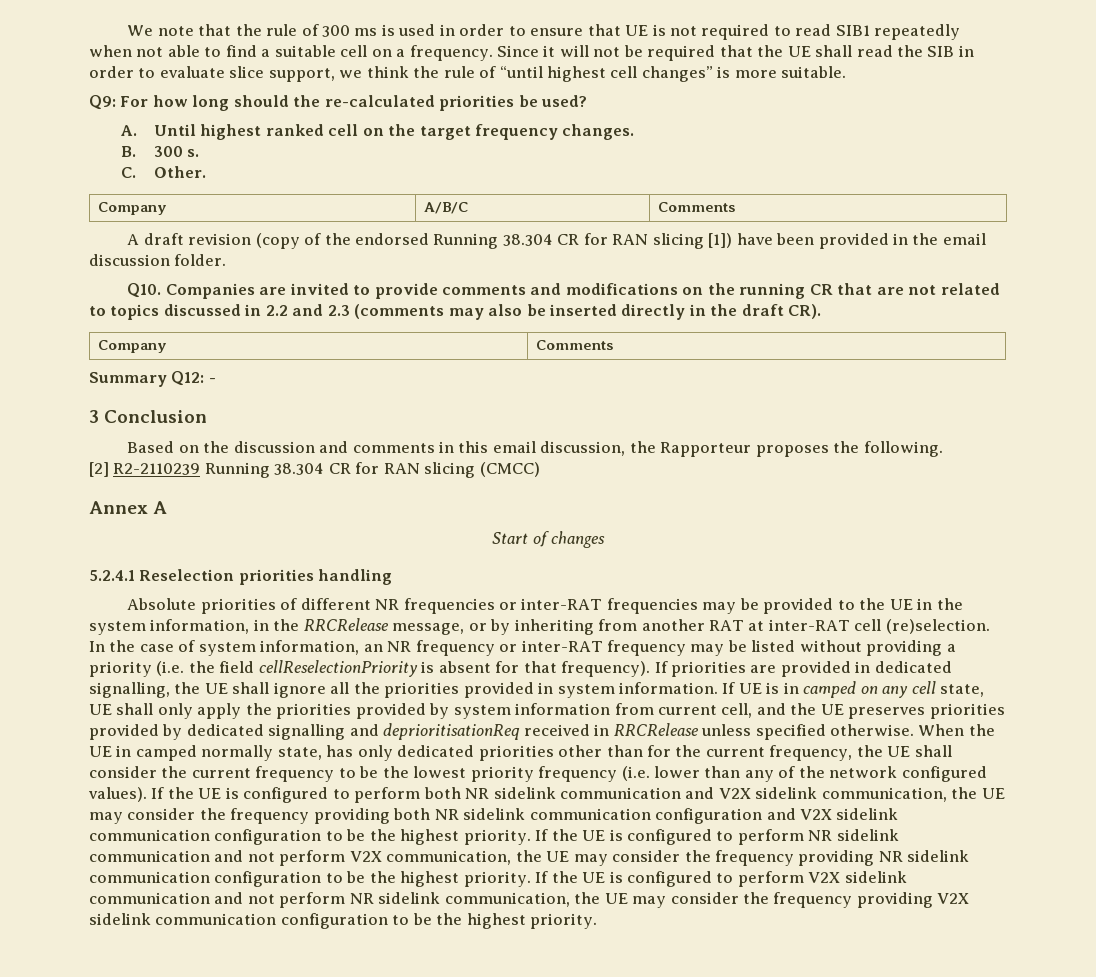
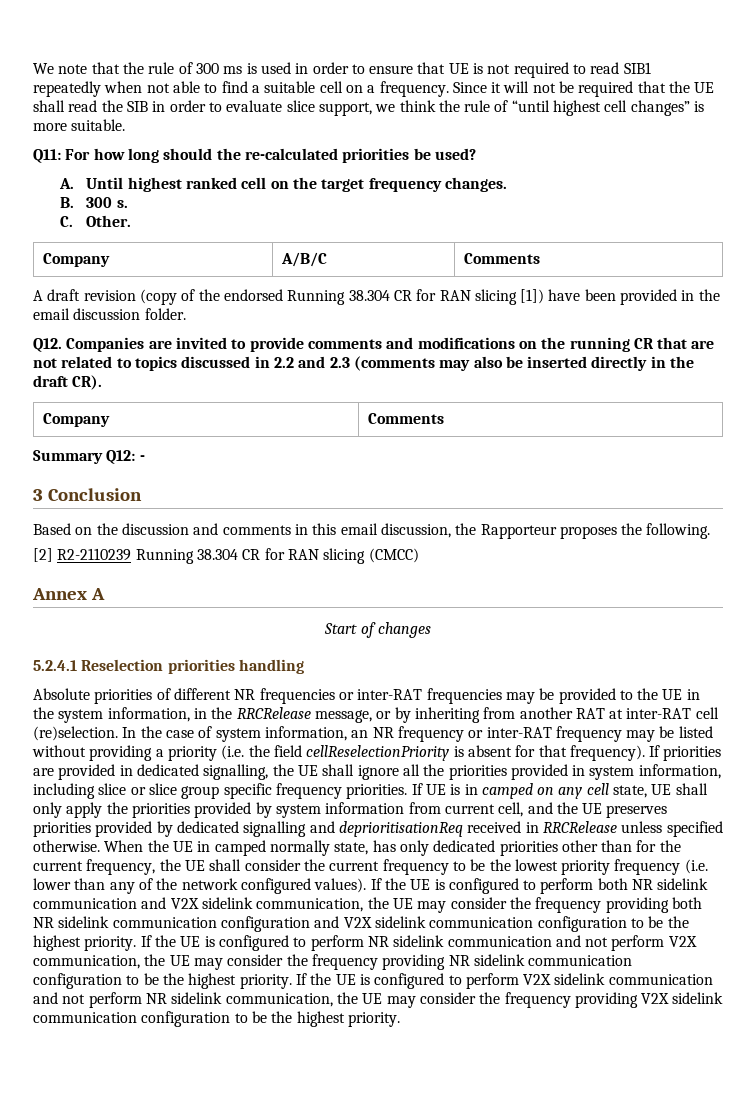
- Q9: For how long should the re-calculated priorities be used?
+ Q11: For how long should the re-calculated priorities be used?
- Q10. Companies are invited to provide comments and modifications on the running CR that are not related to topics discussed in 2.2 and 2.3 (comments may also be inserted directly in the draft CR).
+ Q12. Companies are invited to provide comments and modifications on the running CR that are not related to topics discussed in 2.2 and 2.3 (comments may also be inserted directly in the draft CR).
- If priorities are provided in dedicated signalling, the UE shall ignore all the priorities provided in system information.
+ If priorities are provided in dedicated signalling, the UE shall ignore all the priorities provided in system information, including slice or slice group specific frequency priorities.

